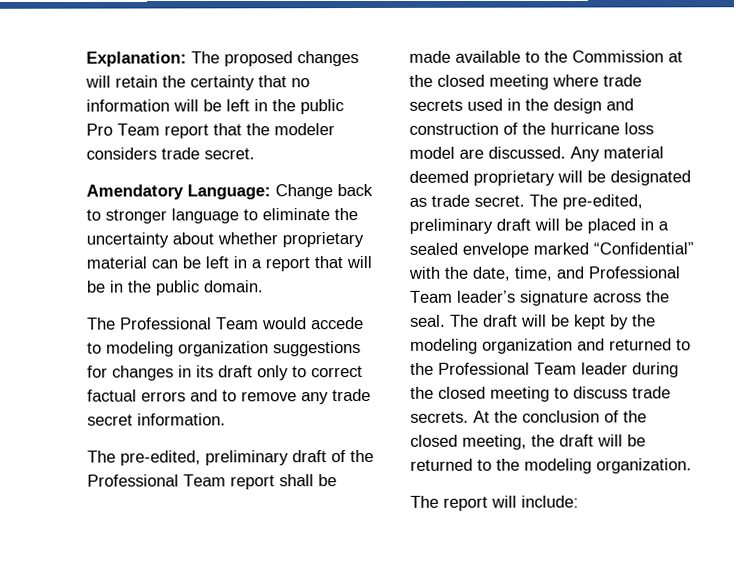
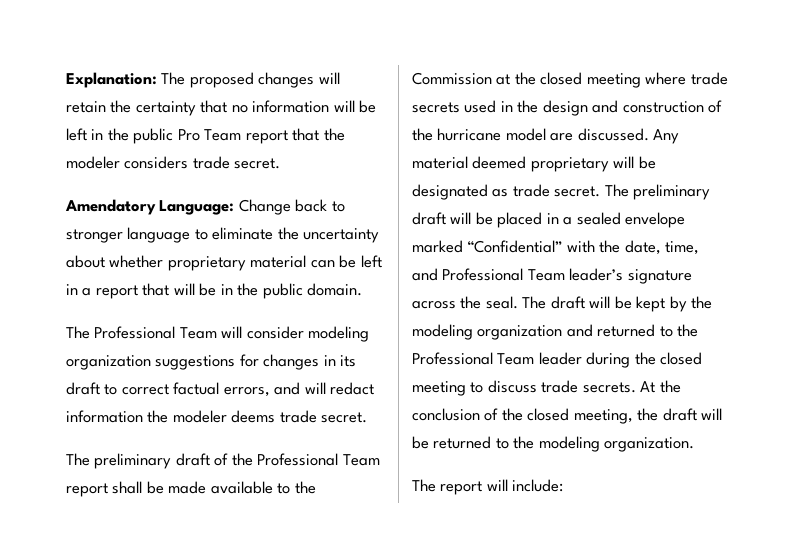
- The Professional Team would accede to modeling organization suggestions for changes in its draft only to correct factual errors and to remove any trade secret information.
- The pre-edited, preliminary draft of the Professional Team report shall be made available to the Commission at the closed meeting where trade secrets used in the design and construction of the hurricane loss model are discussed.
+ The Professional Team will consider modeling organization suggestions for changes in its draft to correct factual errors, and will redact information the modeler deems trade secret.
+ The preliminary draft of the Professional Team report shall be made available to the Commission at the closed meeting where trade secrets used in the design and construction of the hurricane model are discussed.
- The pre-edited, preliminary draft will be placed in a sealed envelope marked “Confidential” with the date, time, and Professional Team leader’s signature across the seal.
+ The preliminary draft will be placed in a sealed envelope marked “Confidential” with the date, time, and Professional Team leader’s signature across the seal.

